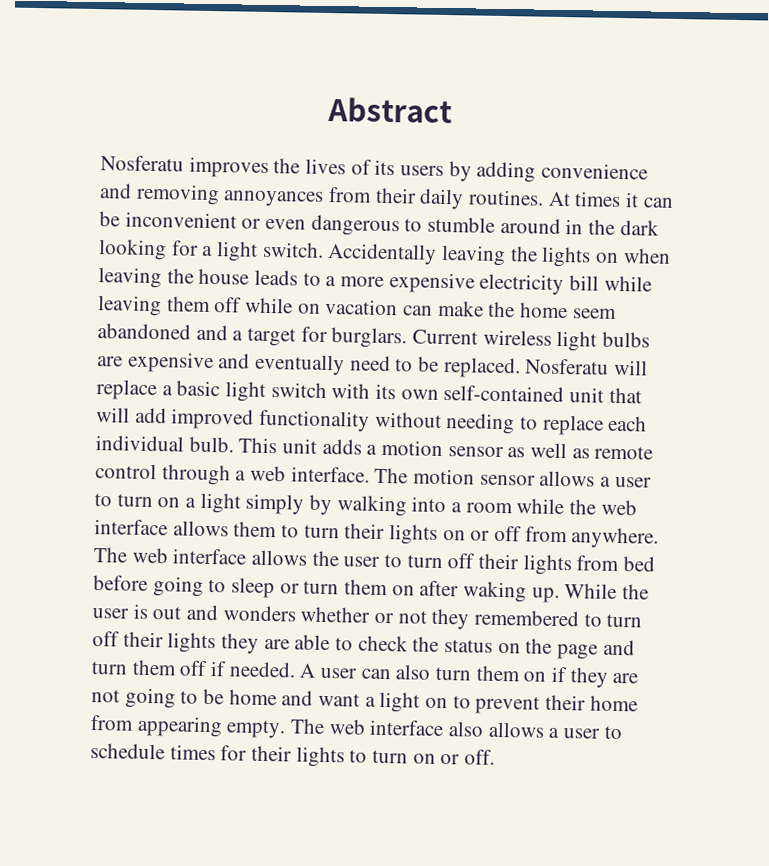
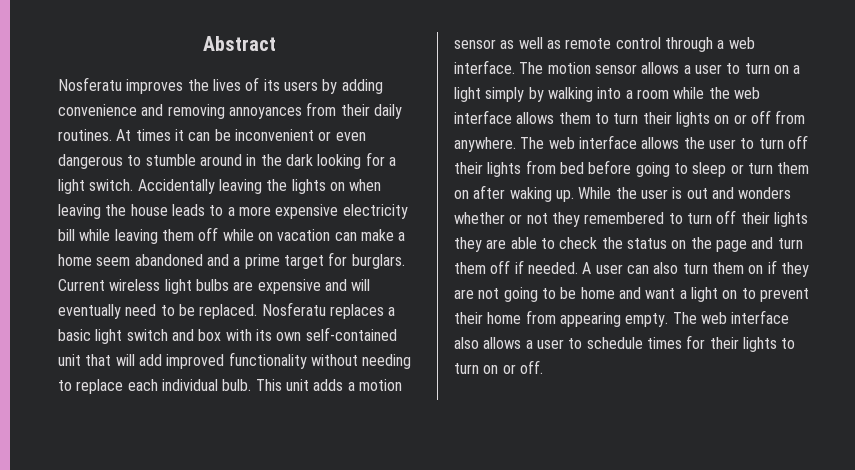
- Accidentally leaving the lights on when leaving the house leads to a more expensive electricity bill while leaving them off while on vacation can make the home seem abandoned and a target for burglars.
+ Accidentally leaving the lights on when leaving the house leads to a more expensive electricity bill while leaving them off while on vacation can make a home seem abandoned and a prime target for burglars.
- Current wireless light bulbs are expensive and eventually need to be replaced.
+ Current wireless light bulbs are expensive and will eventually need to be replaced.
- Nosferatu will replace a basic light switch with its own self-contained unit that will add improved functionality without needing to replace each individual bulb.
+ Nosferatu replaces a basic light switch and box with its own self-contained unit that will add improved functionality without needing to replace each individual bulb.

